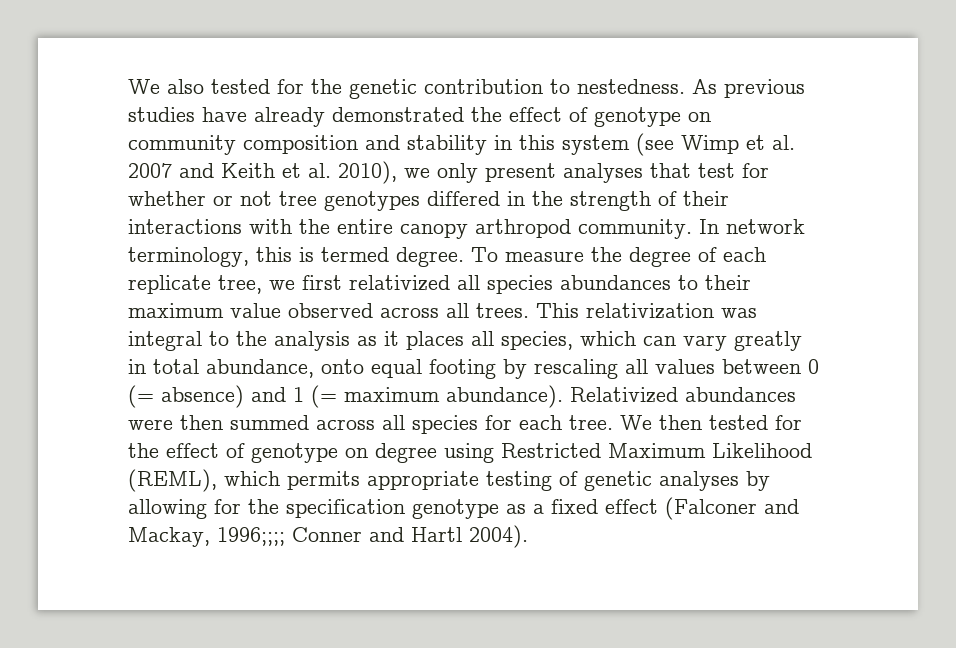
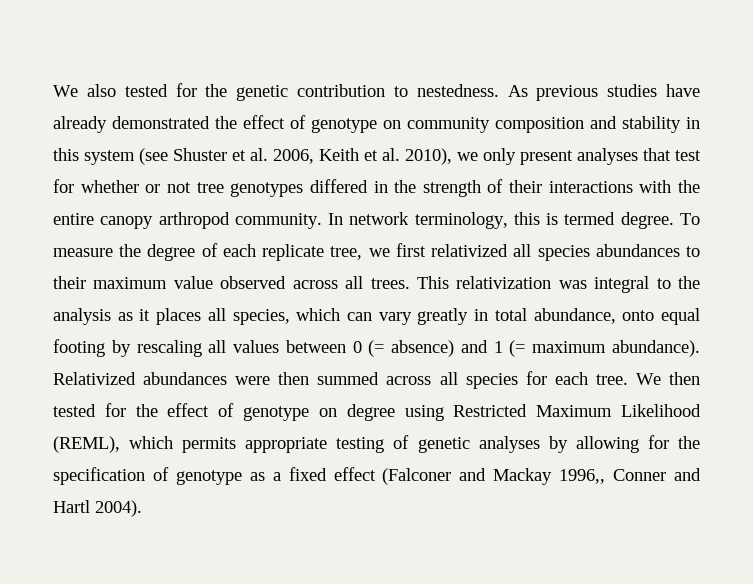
- As previous studies have already demonstrated the effect of genotype on community composition and stability in this system (see Wimp et al. 2007 and Keith et al. 2010), we only present analyses that test for whether or not tree genotypes differed in the strength of their interactions with the entire canopy arthropod community.
+ As previous studies have already demonstrated the effect of genotype on community composition and stability in this system (see Shuster et al. 2006, Keith et al. 2010), we only present analyses that test for whether or not tree genotypes differed in the strength of their interactions with the entire canopy arthropod community.
- We then tested for the effect of genotype on degree using Restricted Maximum Likelihood (REML), which permits appropriate testing of genetic analyses by allowing for the specification genotype as a fixed effect (Falconer and Mackay, 1996;;;; Conner and Hartl 2004).
+ We then tested for the effect of genotype on degree using Restricted Maximum Likelihood (REML), which permits appropriate testing of genetic analyses by allowing for the specification of genotype as a fixed effect (Falconer and Mackay 1996,, Conner and Hartl 2004).

